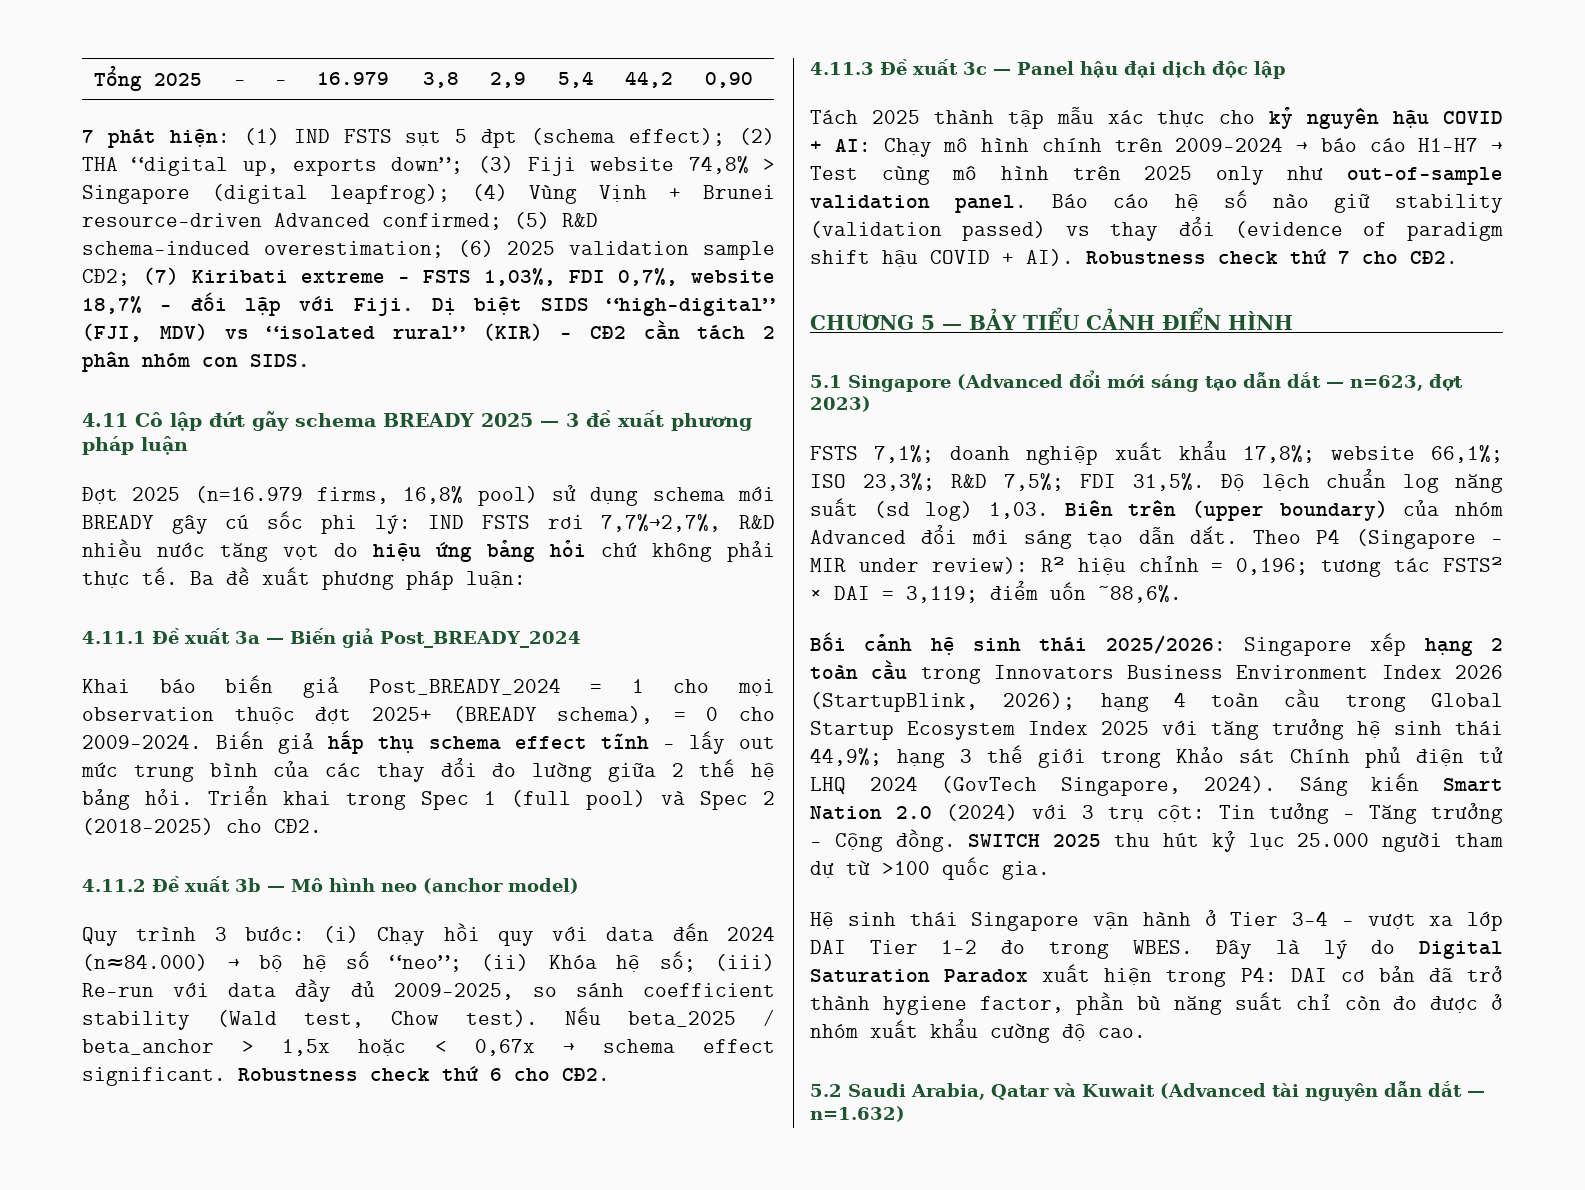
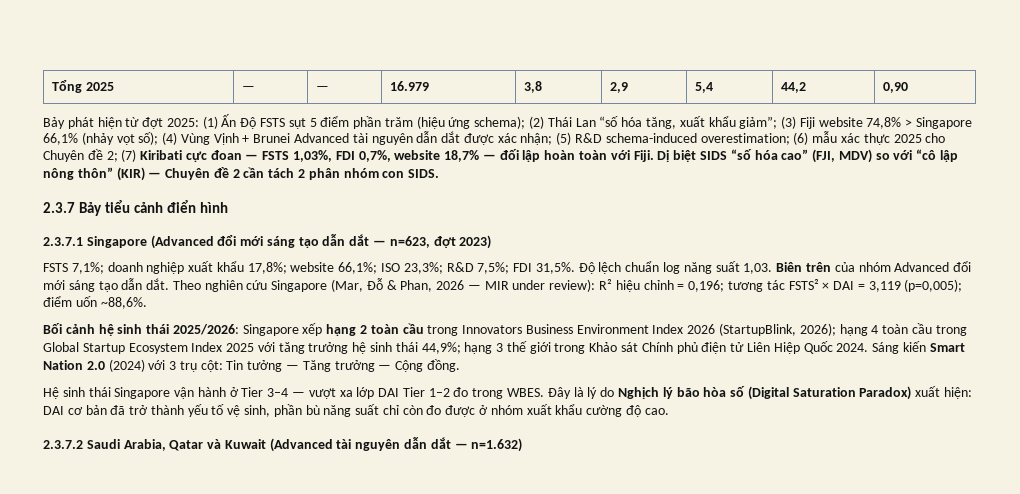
- 7 phát hiện: (1) IND FSTS sụt 5 đpt (schema effect); (2) THA “digital up, exports down”; (3) Fiji website 74,8% > Singapore (digital leapfrog); (4) Vùng Vịnh + Brunei resource-driven Advanced confirmed; (5) R&D schema-induced overestimation; (6) 2025 validation sample CĐ2; (7) Kiribati extreme — FSTS 1,03%, FDI 0,7%, website 18,7% — đối lập với Fiji.
+ Bảy phát hiện từ đợt 2025: (1) Ấn Độ FSTS sụt 5 điểm phần trăm (hiệu ứng schema); (2) Thái Lan “số hóa tăng, xuất khẩu giảm”; (3) Fiji website 74,8% > Singapore 66,1% (nhảy vọt số); (4) Vùng Vịnh + Brunei Advanced tài nguyên dẫn dắt được xác nhận; (5) R&D schema-induced overestimation; (6) mẫu xác thực 2025 cho Chuyên đề 2; (7) Kiribati cực đoan — FSTS 1,03%, FDI 0,7%, website 18,7% — đối lập hoàn toàn với Fiji.
- Dị biệt SIDS “high-digital” (FJI, MDV) vs “isolated rural” (KIR) — CĐ2 cần tách 2 phân nhóm con SIDS.
+ Dị biệt SIDS “số hóa cao” (FJI, MDV) so với “cô lập nông thôn” (KIR) — Chuyên đề 2 cần tách 2 phân nhóm con SIDS.
- 4.11 Cô lập đứt gãy schema BREADY 2025 — 3 đề xuất phương pháp luận
- Đợt 2025 (n=16.979 firms, 16,8% pool) sử dụng schema mới BREADY gây cú sốc phi lý: IND FSTS rơi 7,7%→2,7%, R&D nhiều nước tăng vọt do hiệu ứng bảng hỏi chứ không phải thực tế. Ba đề xuất phương pháp luận:
- 4.11.1 Đề xuất 3a — Biến giả Post_BREADY_2024
- Khai báo biến giả Post_BREADY_2024 = 1 cho mọi observation thuộc đợt 2025+ (BREADY schema), = 0 cho 2009–2024. Biến giả hấp thụ schema effect tĩnh — lấy out mức trung bình của các thay đổi đo lường giữa 2 thế hệ bảng hỏi. Triển khai trong Spec 1 (full pool) và Spec 2 (2018–2025) cho CĐ2.
- 4.11.2 Đề xuất 3b — Mô hình neo (anchor model)
- Quy trình 3 bước: (i) Chạy hồi quy với data đến 2024 (n≈84.000) → bộ hệ số “neo”; (ii) Khóa hệ số; (iii) Re-run với data đầy đủ 2009–2025, so sánh coefficient stability (Wald test, Chow test). Nếu beta_2025 / beta_anchor > 1,5x hoặc < 0,67x → schema effect significant. Robustness check thứ 6 cho CĐ2.
- 4.11.3 Đề xuất 3c — Panel hậu đại dịch độc lập
- Tách 2025 thành tập mẫu xác thực cho kỷ nguyên hậu COVID + AI: Chạy mô hình chính trên 2009–2024 → báo cáo H1-H7 → Test cùng mô hình trên 2025 only như out-of-sample validation panel. Báo cáo hệ số nào giữ stability (validation passed) vs thay đổi (evidence of paradigm shift hậu COVID + AI). Robustness check thứ 7 cho CĐ2.
- CHƯƠNG 5 — BẢY TIỂU CẢNH ĐIỂN HÌNH
- 5.1 Singapore (Advanced đổi mới sáng tạo dẫn dắt — n=623, đợt 2023)
+ 2.3.7 Bảy tiểu cảnh điển hình
+ 2.3.7.1 Singapore (Advanced đổi mới sáng tạo dẫn dắt — n=623, đợt 2023)
- Độ lệch chuẩn log năng suất (sd log) 1,03.
+ Độ lệch chuẩn log năng suất 1,03.
- Biên trên (upper boundary) của nhóm Advanced đổi mới sáng tạo dẫn dắt.
+ Biên trên của nhóm Advanced đổi mới sáng tạo dẫn dắt.
- Theo P4 (Singapore — MIR under review): R² hiệu chỉnh = 0,196; tương tác FSTS² × DAI = 3,119; điểm uốn ~88,6%.
+ Theo nghiên cứu Singapore (Mar, Đỗ & Phan, 2026 — MIR under review): R² hiệu chỉnh = 0,196; tương tác FSTS² × DAI = 3,119 (p=0,005); điểm uốn ~88,6%.
- Bối cảnh hệ sinh thái 2025/2026: Singapore xếp hạng 2 toàn cầu trong Innovators Business Environment Index 2026 (StartupBlink, 2026); hạng 4 toàn cầu trong Global Startup Ecosystem Index 2025 với tăng trưởng hệ sinh thái 44,9%; hạng 3 thế giới trong Khảo sát Chính phủ điện tử LHQ 2024 (GovTech Singapore, 2024).
+ Bối cảnh hệ sinh thái 2025/2026: Singapore xếp hạng 2 toàn cầu trong Innovators Business Environment Index 2026 (StartupBlink, 2026); hạng 4 toàn cầu trong Global Startup Ecosystem Index 2025 với tăng trưởng hệ sinh thái 44,9%; hạng 3 thế giới trong Khảo sát Chính phủ điện tử Liên Hiệp Quốc 2024.
- SWITCH 2025 thu hút kỷ lục 25.000 người tham dự từ >100 quốc gia.
- Đây là lý do Digital Saturation Paradox xuất hiện trong P4: DAI cơ bản đã trở thành hygiene factor, phần bù năng suất chỉ còn đo được ở nhóm xuất khẩu cường độ cao.
+ Đây là lý do Nghịch lý bão hòa số (Digital Saturation Paradox) xuất hiện: DAI cơ bản đã trở thành yếu tố vệ sinh, phần bù năng suất chỉ còn đo được ở nhóm xuất khẩu cường độ cao.
- 5.2 Saudi Arabia, Qatar và Kuwait (Advanced tài nguyên dẫn dắt — n=1.632)
+ 2.3.7.2 Saudi Arabia, Qatar và Kuwait (Advanced tài nguyên dẫn dắt — n=1.632)

